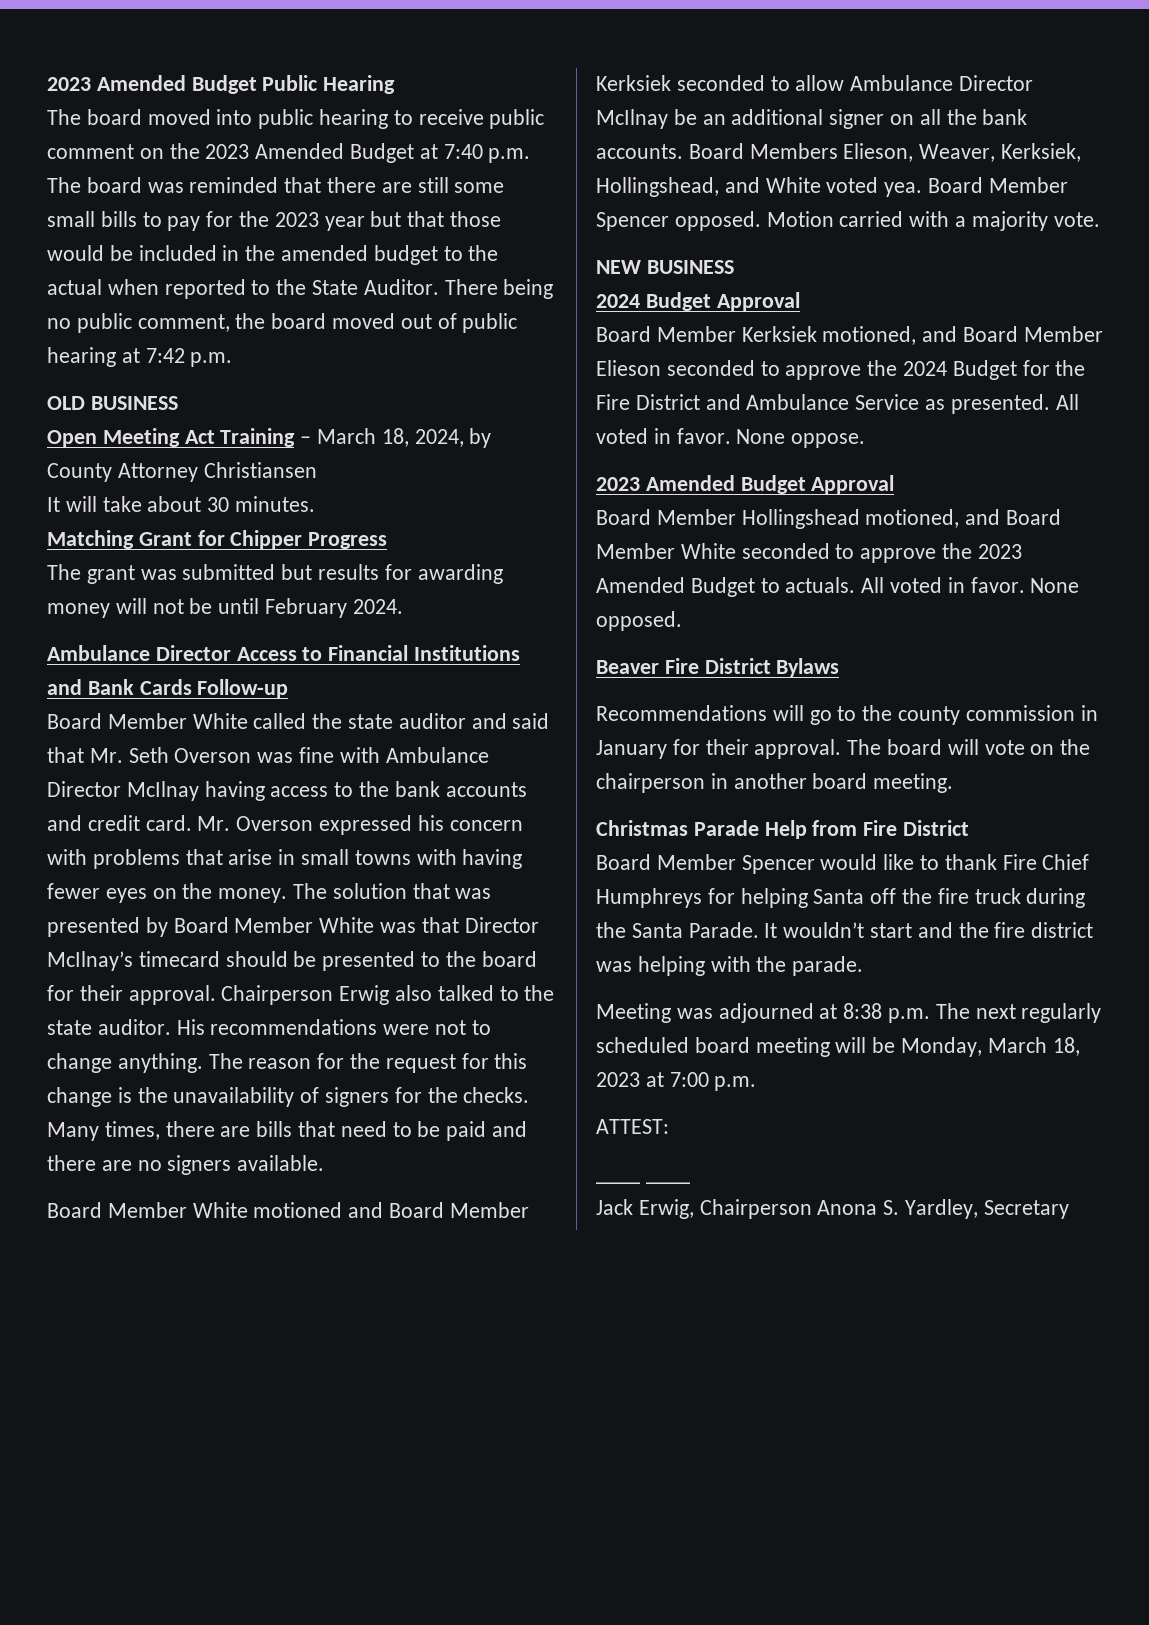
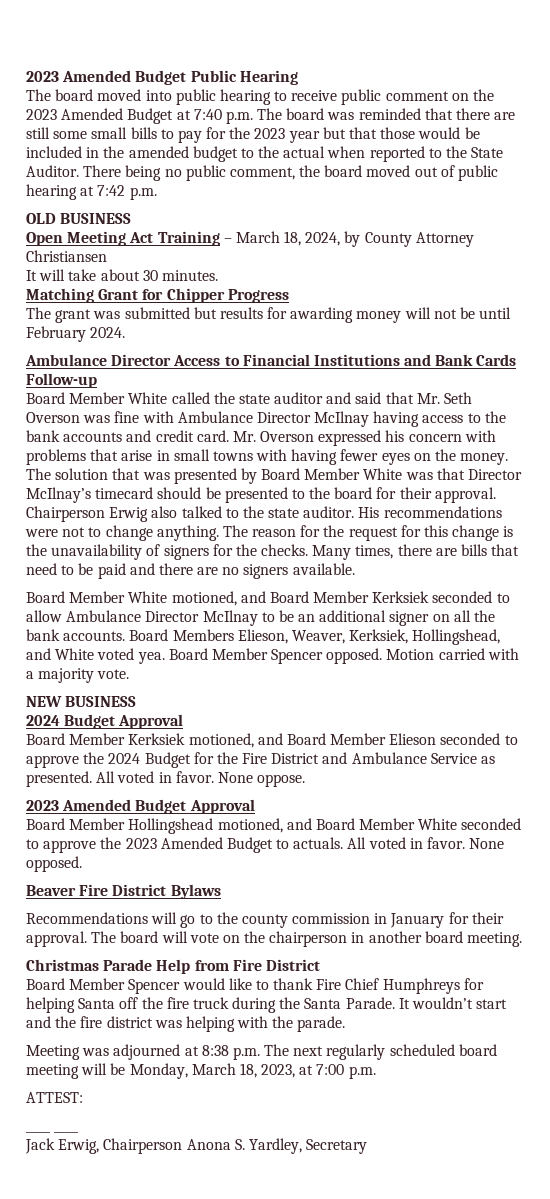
- Board Member White motioned and Board Member Kerksiek seconded to allow Ambulance Director McIlnay be an additional signer on all the bank accounts.
+ Board Member White motioned, and Board Member Kerksiek seconded to allow Ambulance Director McIlnay to be an additional signer on all the bank accounts.
- Meeting was adjourned at 8:38 p.m. The next regularly scheduled board meeting will be Monday, March 18, 2023 at 7:00 p.m.
+ Meeting was adjourned at 8:38 p.m. The next regularly scheduled board meeting will be Monday, March 18, 2023, at 7:00 p.m.

